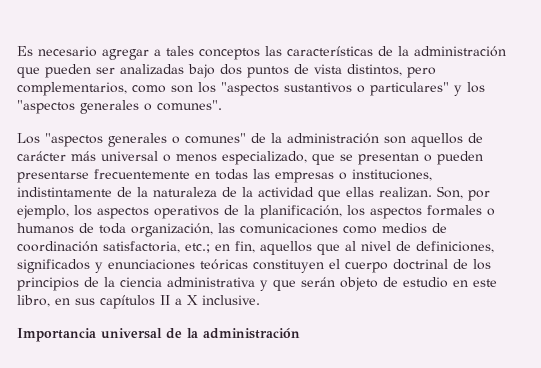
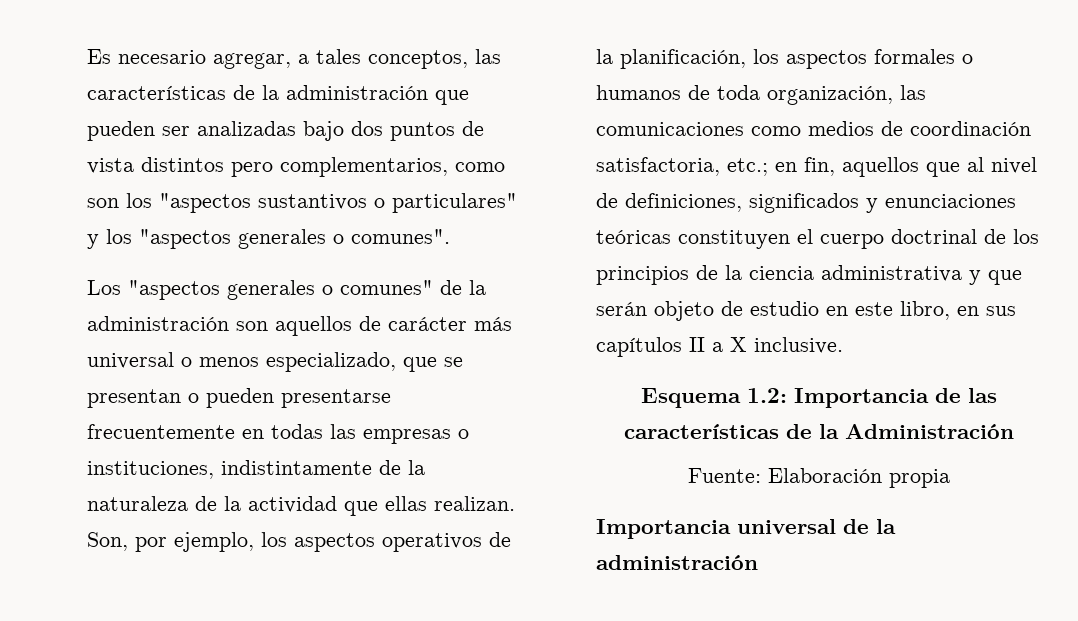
- Es necesario agregar a tales conceptos las características de la administración que pueden ser analizadas bajo dos puntos de vista distintos, pero complementarios, como son los "aspectos sustantivos o particulares" y los "aspectos generales o comunes".
+ Es necesario agregar, a tales conceptos, las características de la administración que pueden ser analizadas bajo dos puntos de vista distintos pero complementarios, como son los "aspectos sustantivos o particulares" y los "aspectos generales o comunes".
+ Esquema 1.2: Importancia de las características de la Administración
+ Fuente: Elaboración propia

